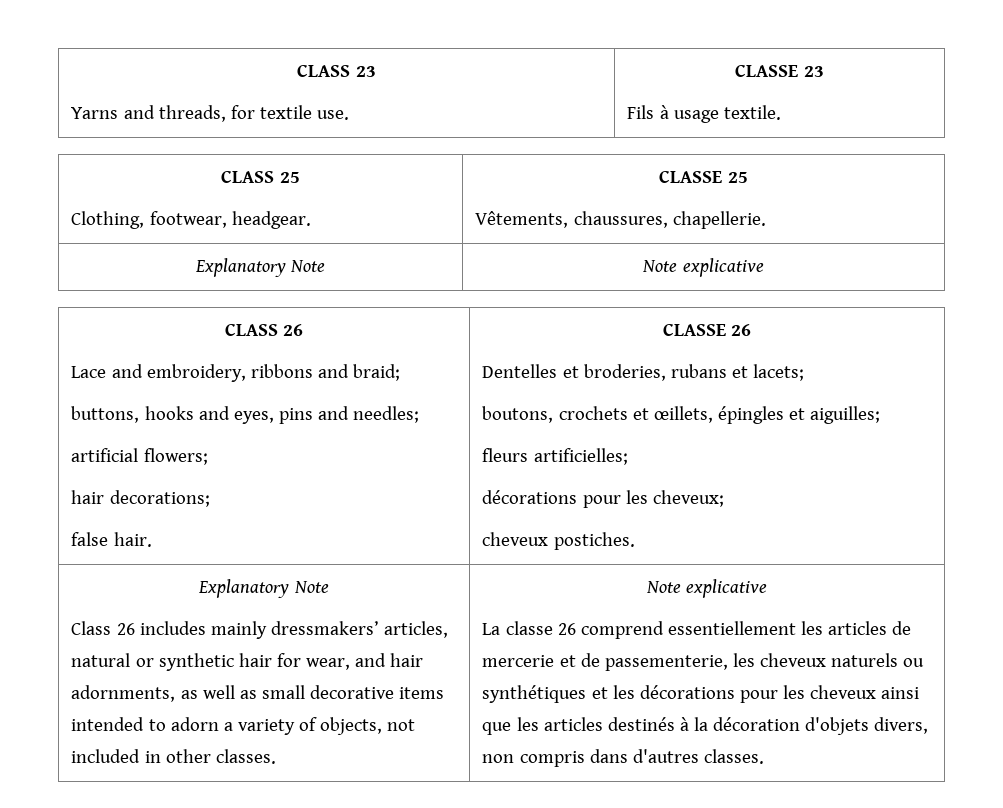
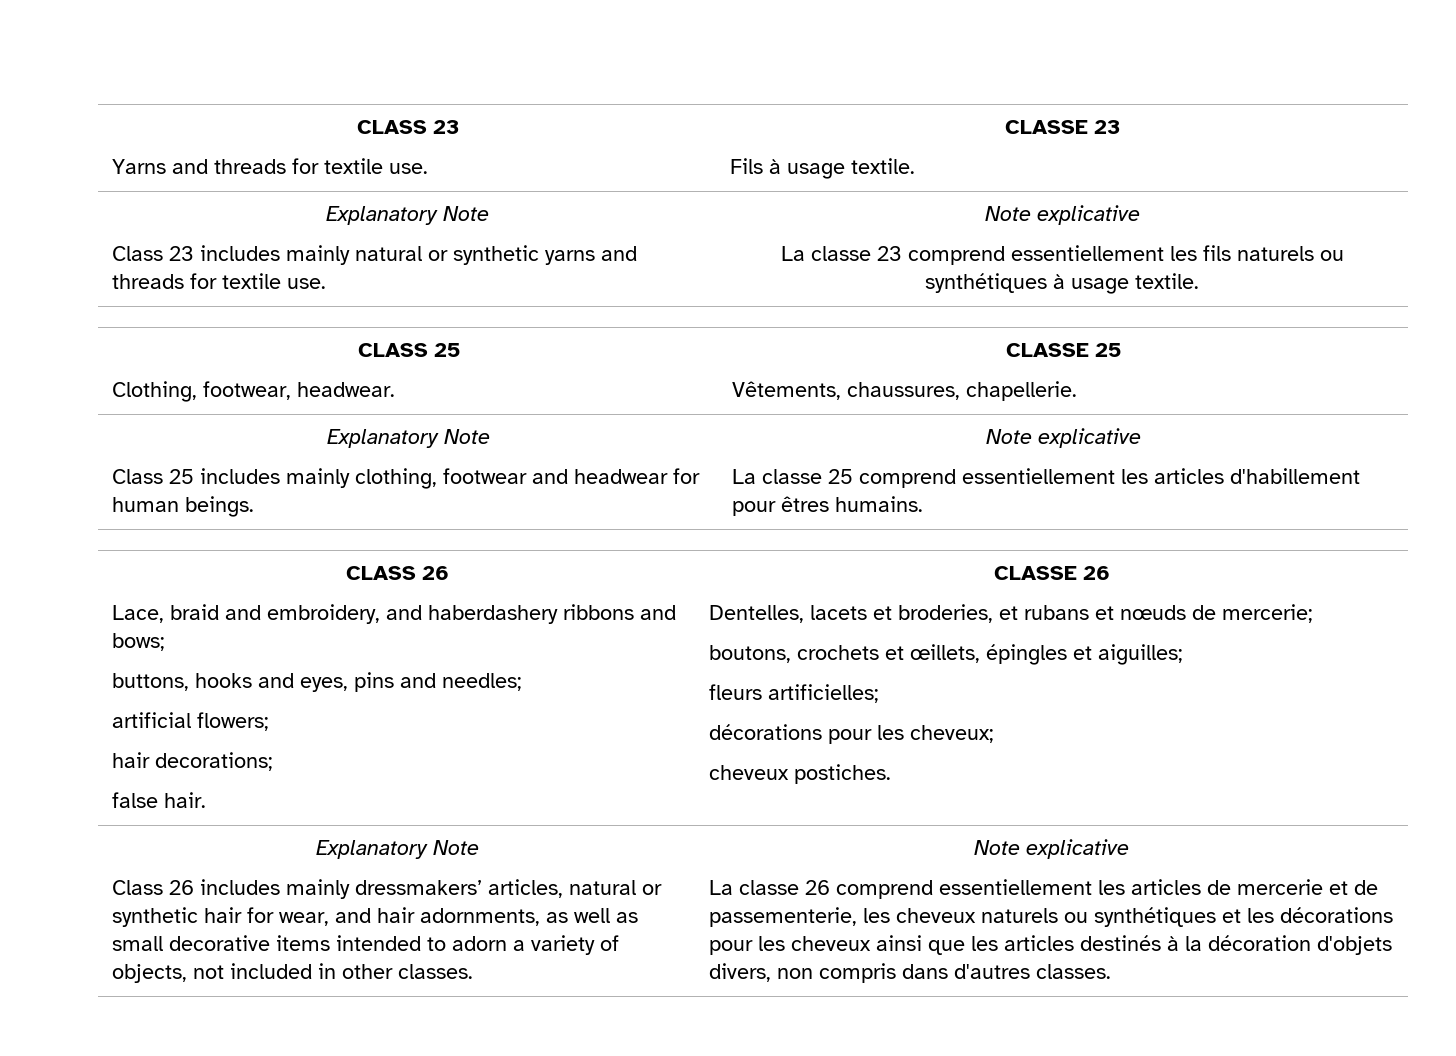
  CLASS 23
- Yarns and threads, for textile use. | CLASSE 23
+ Yarns and threads for textile use. | CLASSE 23
  Fils à usage textile.
+ Explanatory Note
+ Class 23 includes mainly natural or synthetic yarns and threads for textile use. | Note explicative
+ La classe 23 comprend essentiellement les fils naturels ou synthétiques à usage textile.
  CLASS 25
- Clothing, footwear, headgear. | CLASSE 25
+ Clothing, footwear, headwear. | CLASSE 25
  Vêtements, chaussures, chapellerie.
- Explanatory Note | Note explicative
+ Explanatory Note
+ Class 25 includes mainly clothing, footwear and headwear for human beings. | Note explicative
+ La classe 25 comprend essentiellement les articles d'habillement pour êtres humains.
  CLASS 26
- Lace and embroidery, ribbons and braid;
+ Lace, braid and embroidery, and haberdashery ribbons and bows;
- Dentelles et broderies, rubans et lacets;
+ Dentelles, lacets et broderies, et rubans et nœuds de mercerie;

